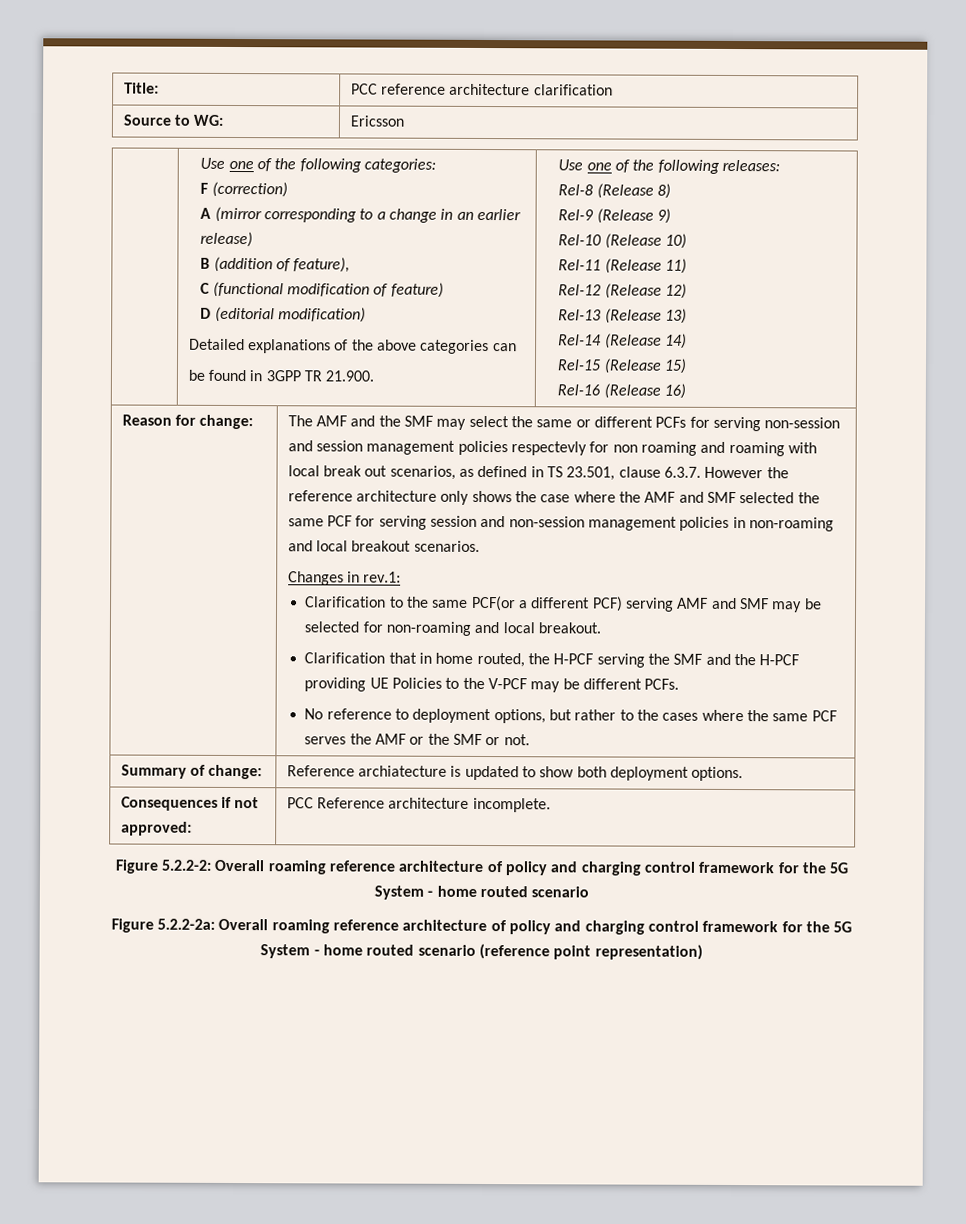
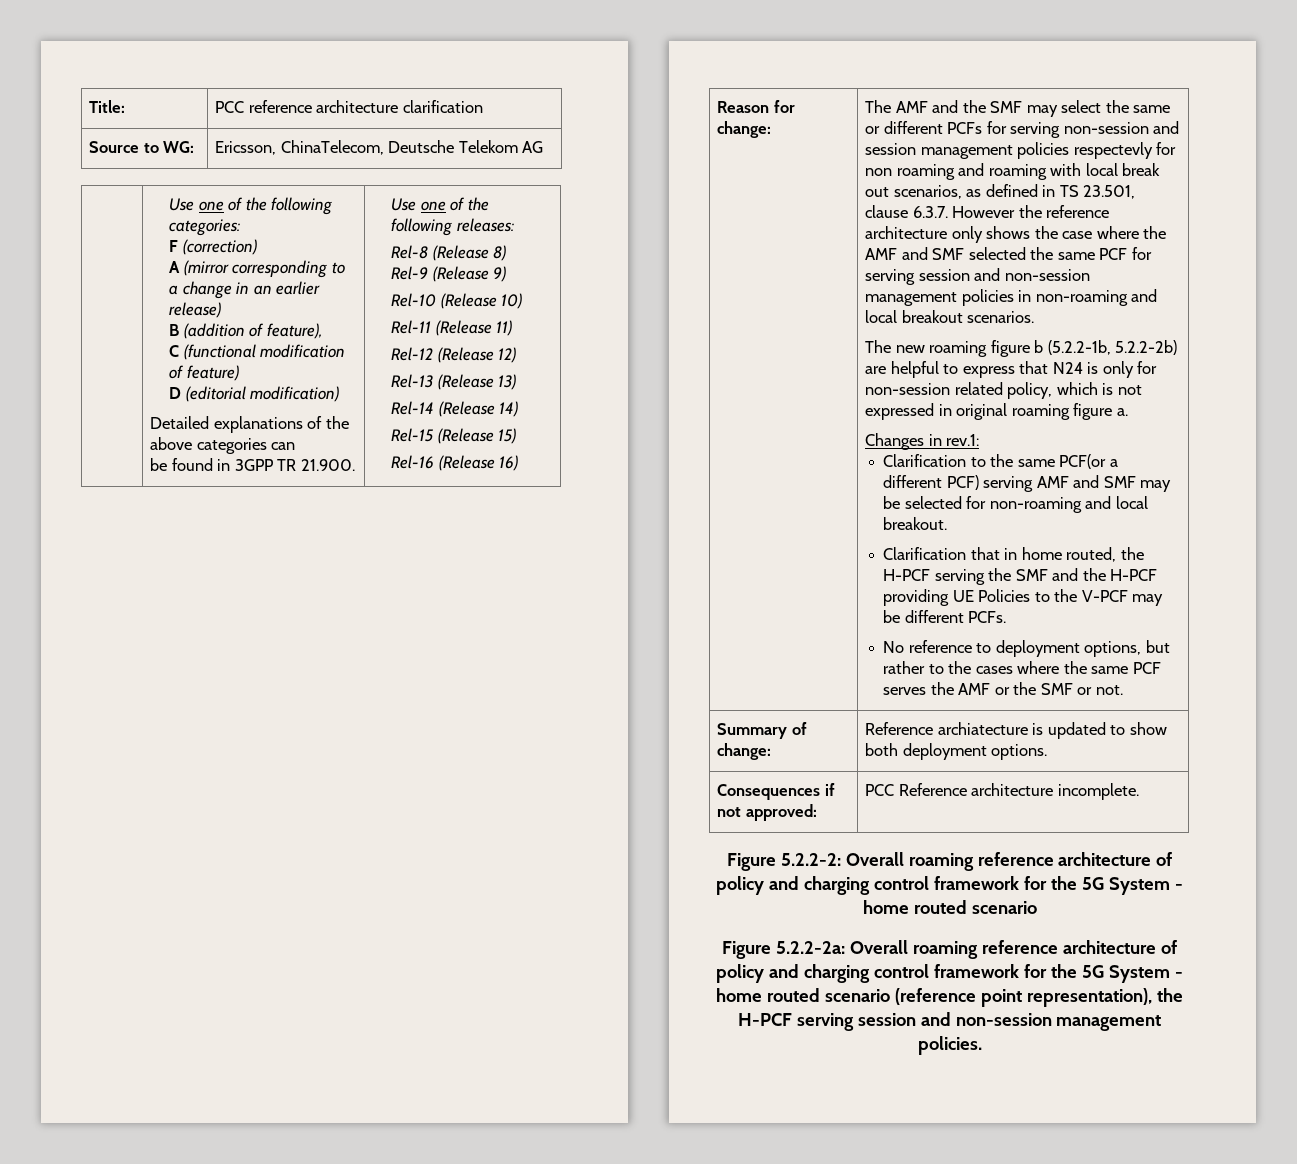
- Source to WG: | Ericsson
+ Source to WG: | Ericsson, ChinaTelecom, Deutsche Telekom AG
+ The new roaming figure b (5.2.2-1b, 5.2.2-2b) are helpful to express that N24 is only for non-session related policy, which is not expressed in original roaming figure a.
- Figure 5.2.2-2a: Overall roaming reference architecture of policy and charging control framework for the 5G System - home routed scenario (reference point representation)
+ Figure 5.2.2-2a: Overall roaming reference architecture of policy and charging control framework for the 5G System - home routed scenario (reference point representation), the H-PCF serving session and non-session management policies.

